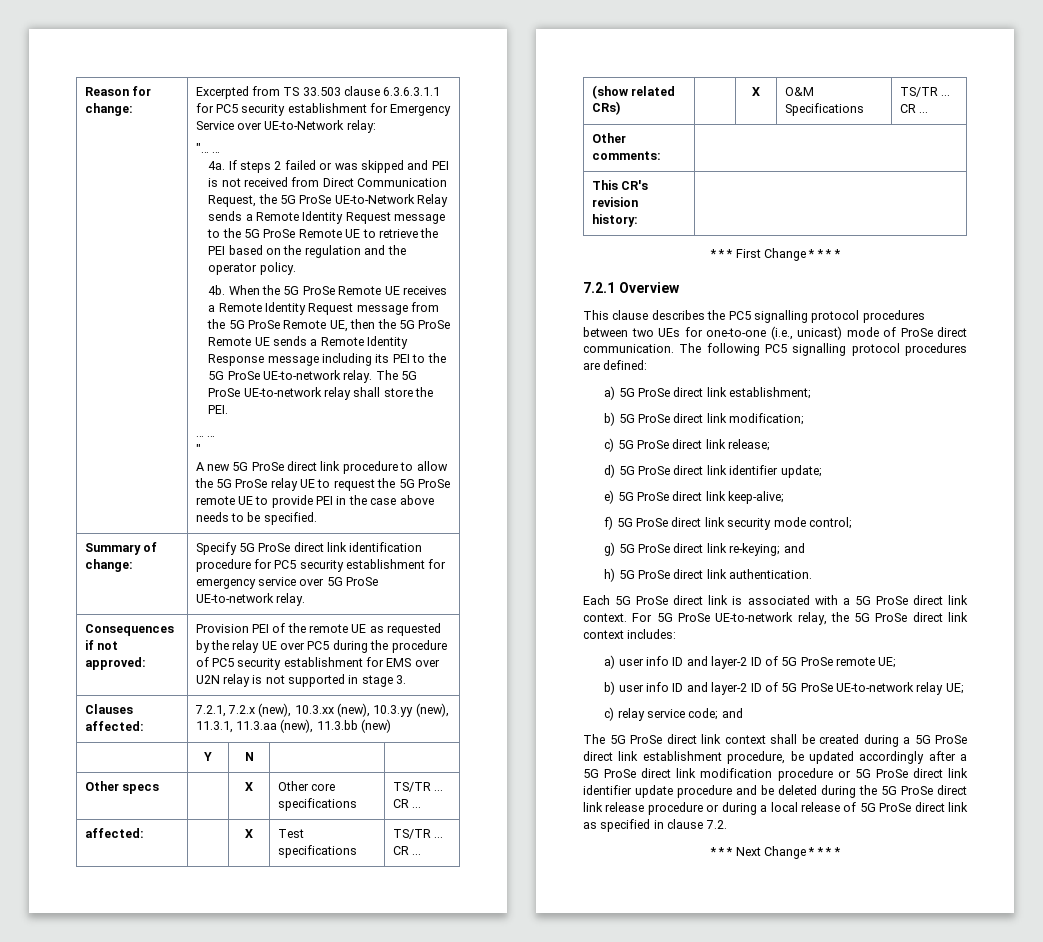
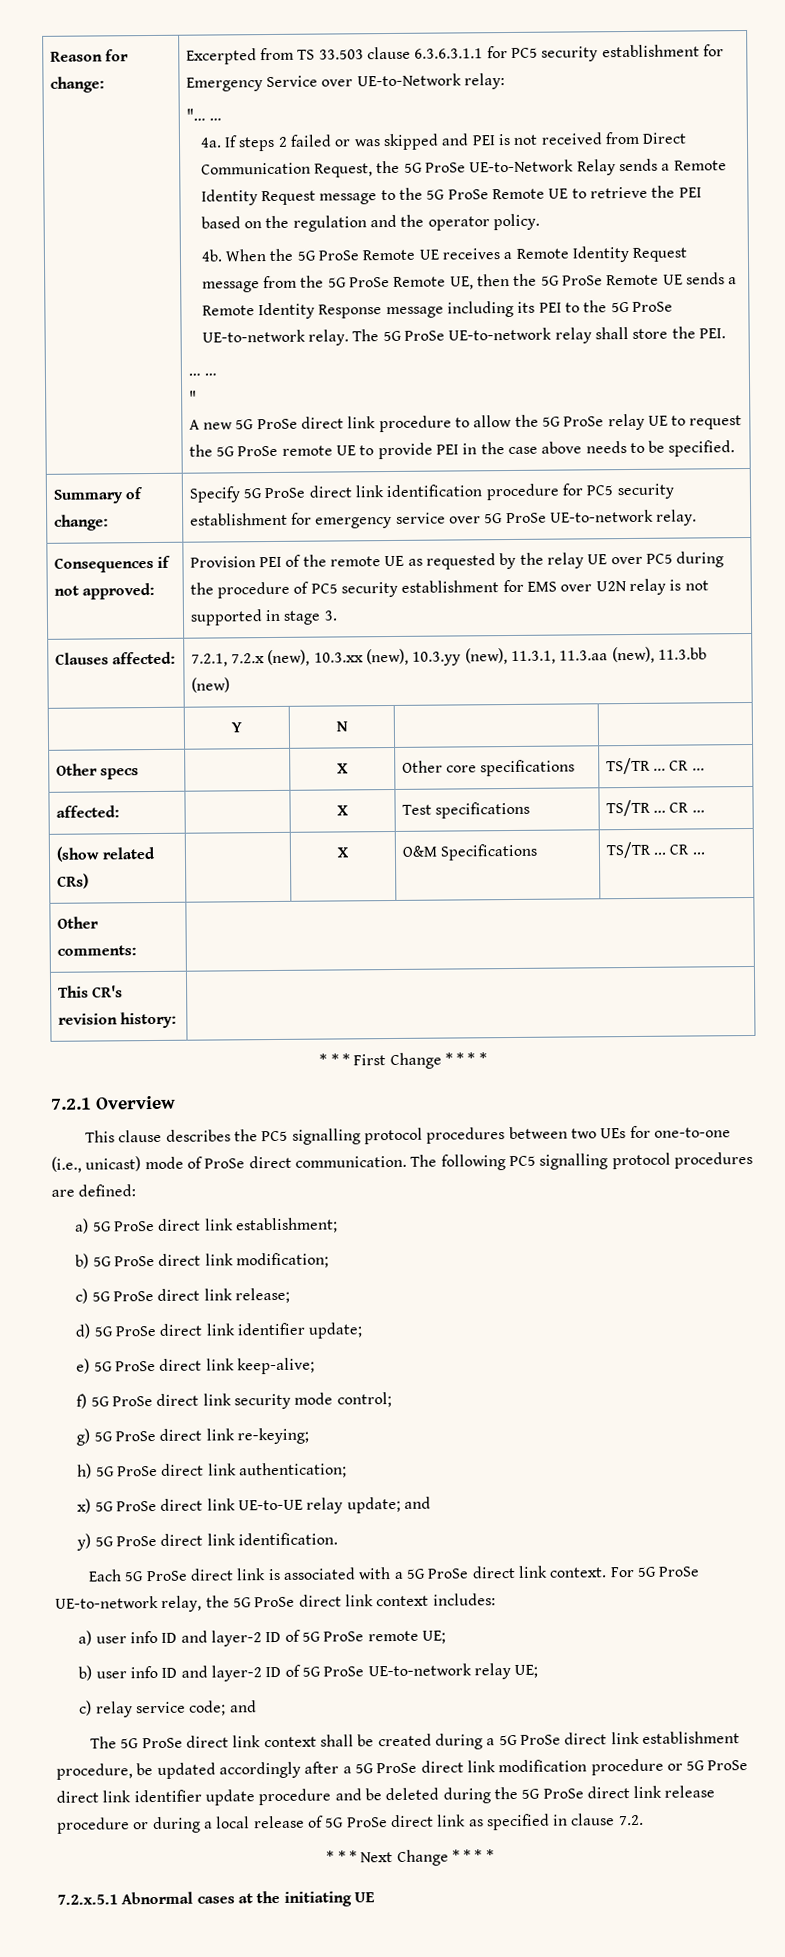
- g) 5G ProSe direct link re-keying; and
+ g) 5G ProSe direct link re-keying;
- h) 5G ProSe direct link authentication.
+ h) 5G ProSe direct link authentication;
+ x) 5G ProSe direct link UE-to-UE relay update; and
+ y) 5G ProSe direct link identification.
+ 7.2.x.5.1 Abnormal cases at the initiating UE

